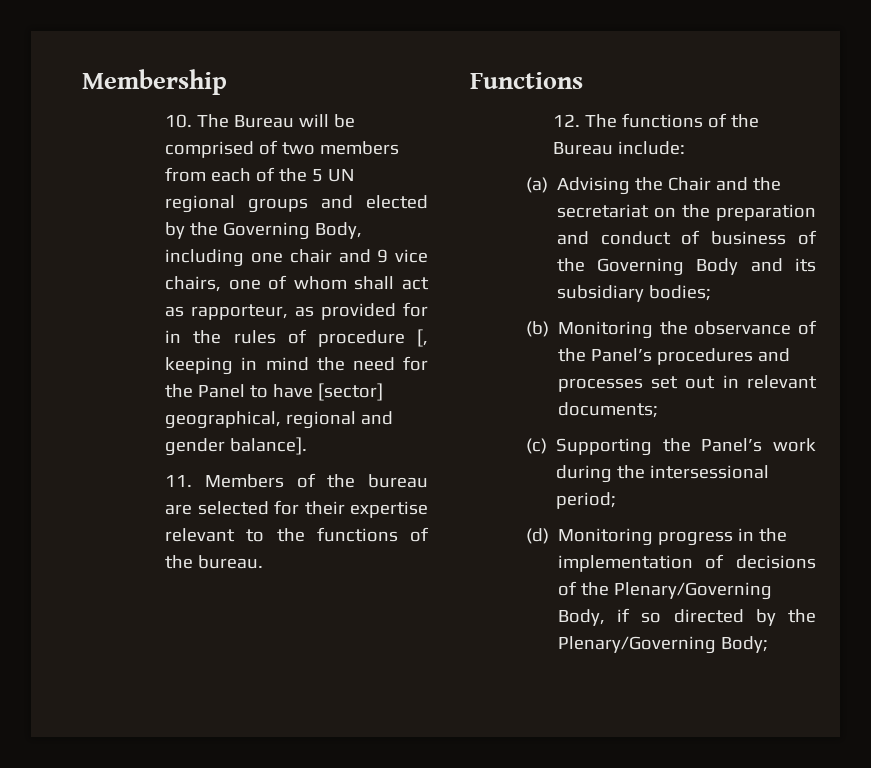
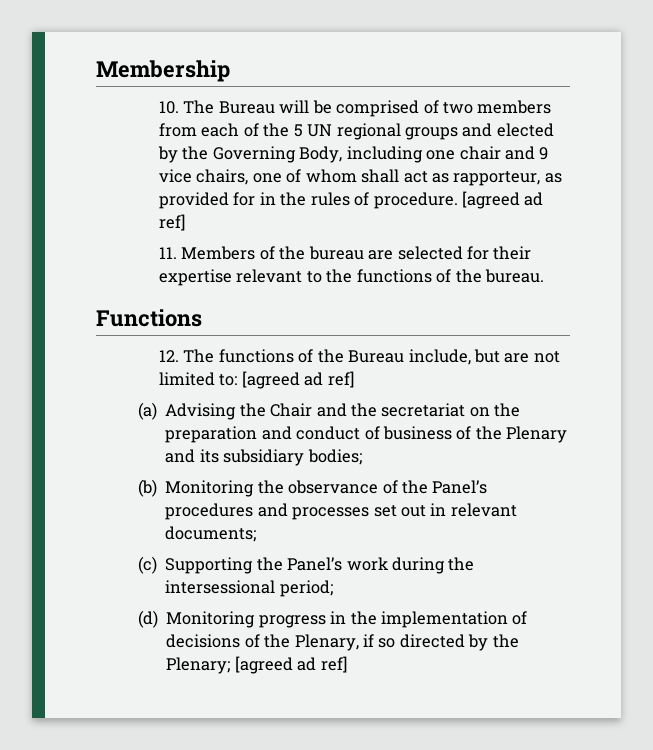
- 10. The Bureau will be comprised of two members from each of the 5 UN regional groups and elected by the Governing Body, including one chair and 9 vice chairs, one of whom shall act as rapporteur, as provided for in the rules of procedure [, keeping in mind the need for the Panel to have [sector] geographical, regional and gender balance].
+ 10. The Bureau will be comprised of two members from each of the 5 UN regional groups and elected by the Governing Body, including one chair and 9 vice chairs, one of whom shall act as rapporteur, as provided for in the rules of procedure. [agreed ad ref]
- 12. The functions of the Bureau include:
+ 12. The functions of the Bureau include, but are not limited to: [agreed ad ref]
- (a) Advising the Chair and the secretariat on the preparation and conduct of business of the Governing Body and its subsidiary bodies;
+ (a) Advising the Chair and the secretariat on the preparation and conduct of business of the Plenary and its subsidiary bodies;
- (d) Monitoring progress in the implementation of decisions of the Plenary/Governing Body, if so directed by the Plenary/Governing Body;
+ (d) Monitoring progress in the implementation of decisions of the Plenary, if so directed by the Plenary; [agreed ad ref]

